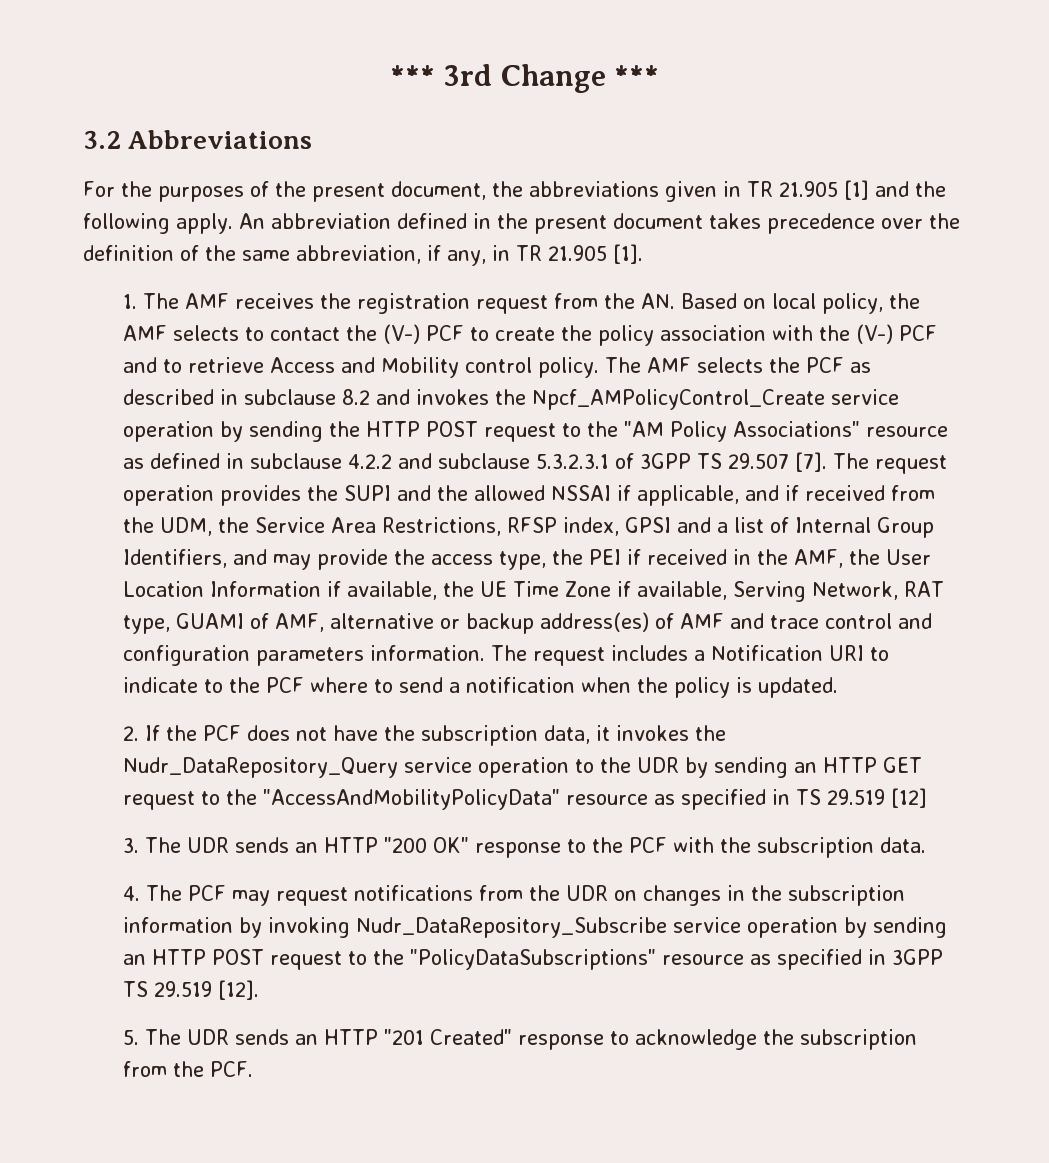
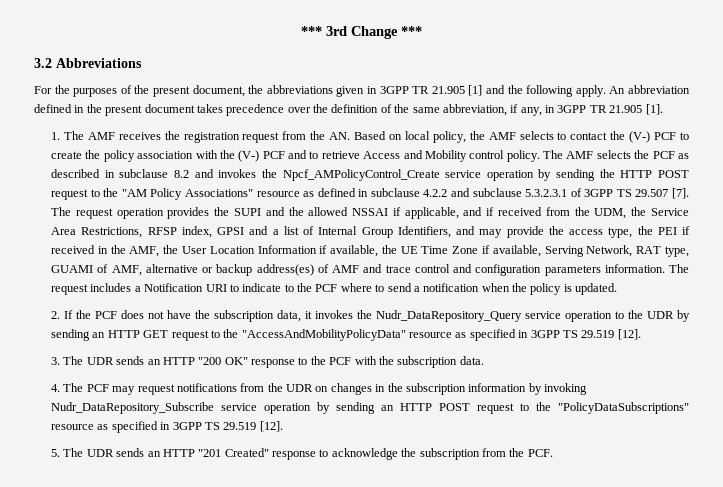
- For the purposes of the present document, the abbreviations given in TR 21.905 [1] and the following apply.
+ For the purposes of the present document, the abbreviations given in 3GPP TR 21.905 [1] and the following apply.
- An abbreviation defined in the present document takes precedence over the definition of the same abbreviation, if any, in TR 21.905 [1].
+ An abbreviation defined in the present document takes precedence over the definition of the same abbreviation, if any, in 3GPP TR 21.905 [1].
- 2. If the PCF does not have the subscription data, it invokes the Nudr_DataRepository_Query service operation to the UDR by sending an HTTP GET request to the "AccessAndMobilityPolicyData" resource as specified in TS 29.519 [12]
+ 2. If the PCF does not have the subscription data, it invokes the Nudr_DataRepository_Query service operation to the UDR by sending an HTTP GET request to the "AccessAndMobilityPolicyData" resource as specified in 3GPP TS 29.519 [12].

